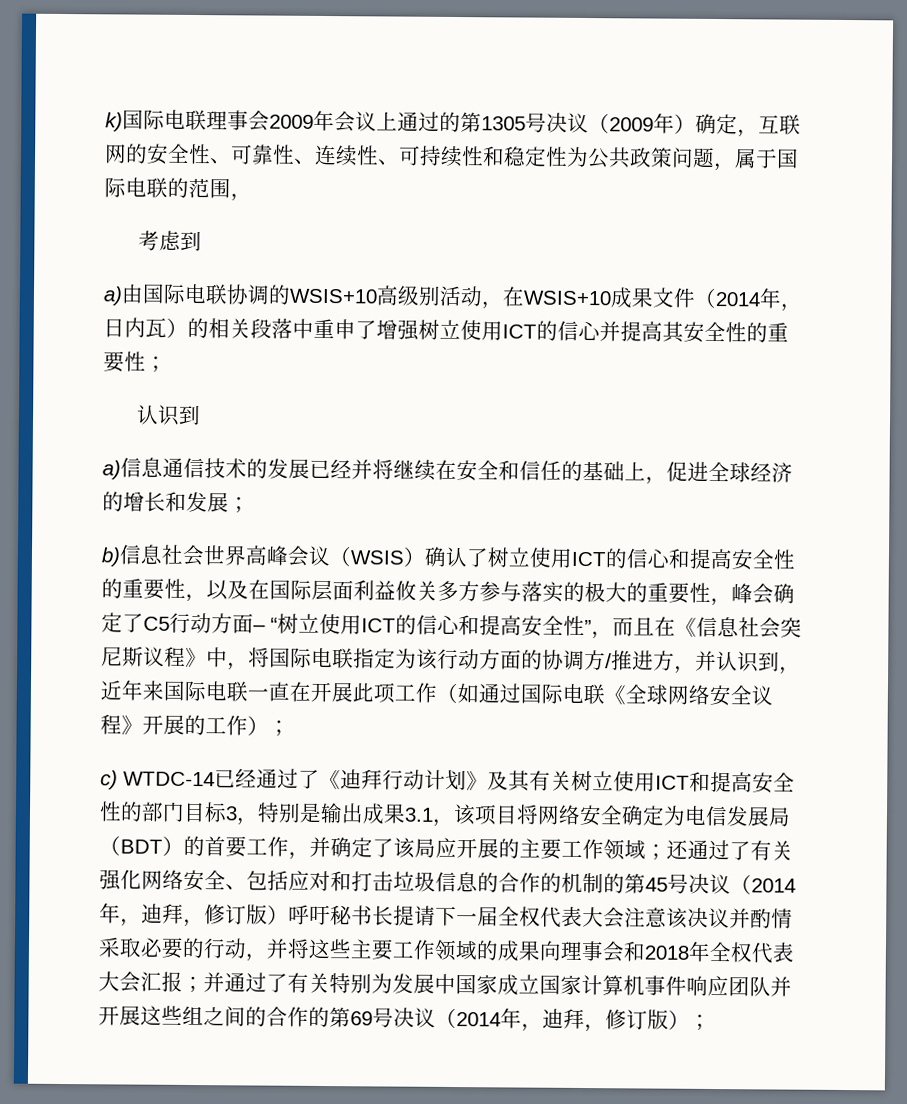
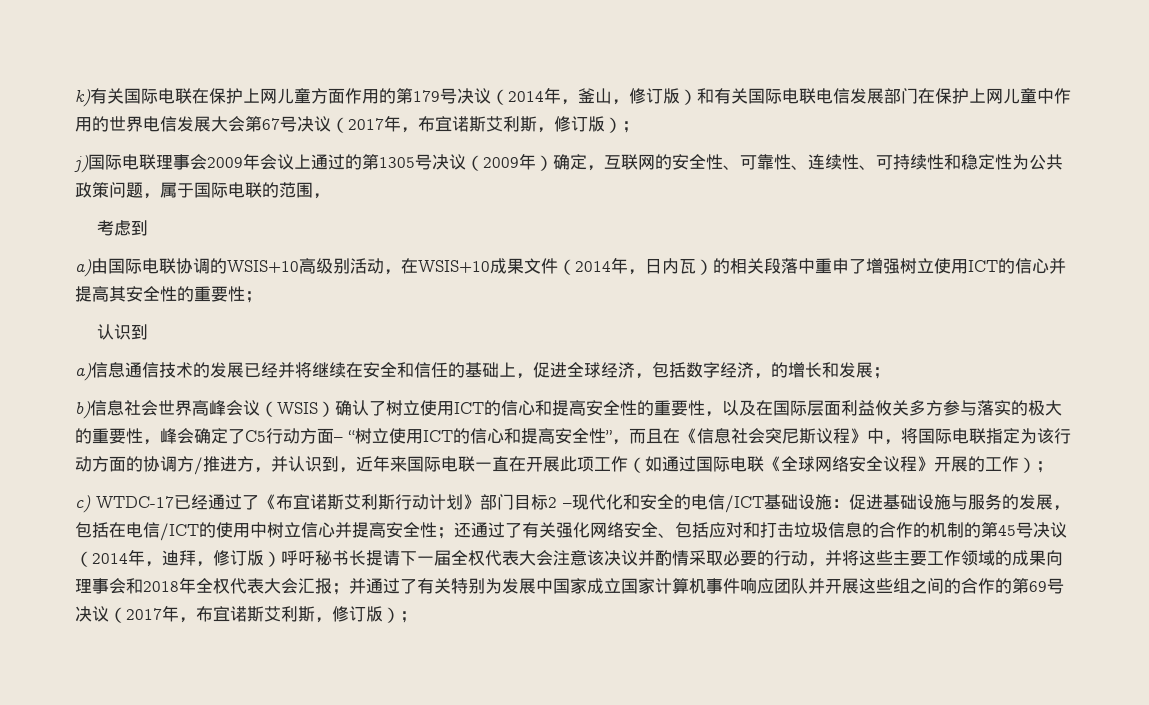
- k)国际电联理事会2009年会议上通过的第1305号决议（2009年）确定，互联网的安全性、可靠性、连续性、可持续性和稳定性为公共政策问题，属于国际电联的范围，
+ k)有关国际电联在保护上网儿童方面作用的第179号决议（2014年，釜山，修订版）和有关国际电联电信发展部门在保护上网儿童中作用的世界电信发展大会第67号决议（2017年，布宜诺斯艾利斯，修订版）；
+ j)国际电联理事会2009年会议上通过的第1305号决议（2009年）确定，互联网的安全性、可靠性、连续性、可持续性和稳定性为公共政策问题，属于国际电联的范围，
- a)信息通信技术的发展已经并将继续在安全和信任的基础上，促进全球经济的增长和发展；
+ a)信息通信技术的发展已经并将继续在安全和信任的基础上，促进全球经济，包括数字经济，的增长和发展；
- c) WTDC-14已经通过了《迪拜行动计划》及其有关树立使用ICT和提高安全性的部门目标3，特别是输出成果3.1，该项目将网络安全确定为电信发展局（BDT）的首要工作，并确定了该局应开展的主要工作领域；
+ c) WTDC-17已经通过了《布宜诺斯艾利斯行动计划》部门目标2 –现代化和安全的电信/ICT基础设施：促进基础设施与服务的发展，包括在电信/ICT的使用中树立信心并提高安全性；
- 并通过了有关特别为发展中国家成立国家计算机事件响应团队并开展这些组之间的合作的第69号决议（2014年，迪拜，修订版）；
+ 并通过了有关特别为发展中国家成立国家计算机事件响应团队并开展这些组之间的合作的第69号决议（2017年，布宜诺斯艾利斯，修订版）；

